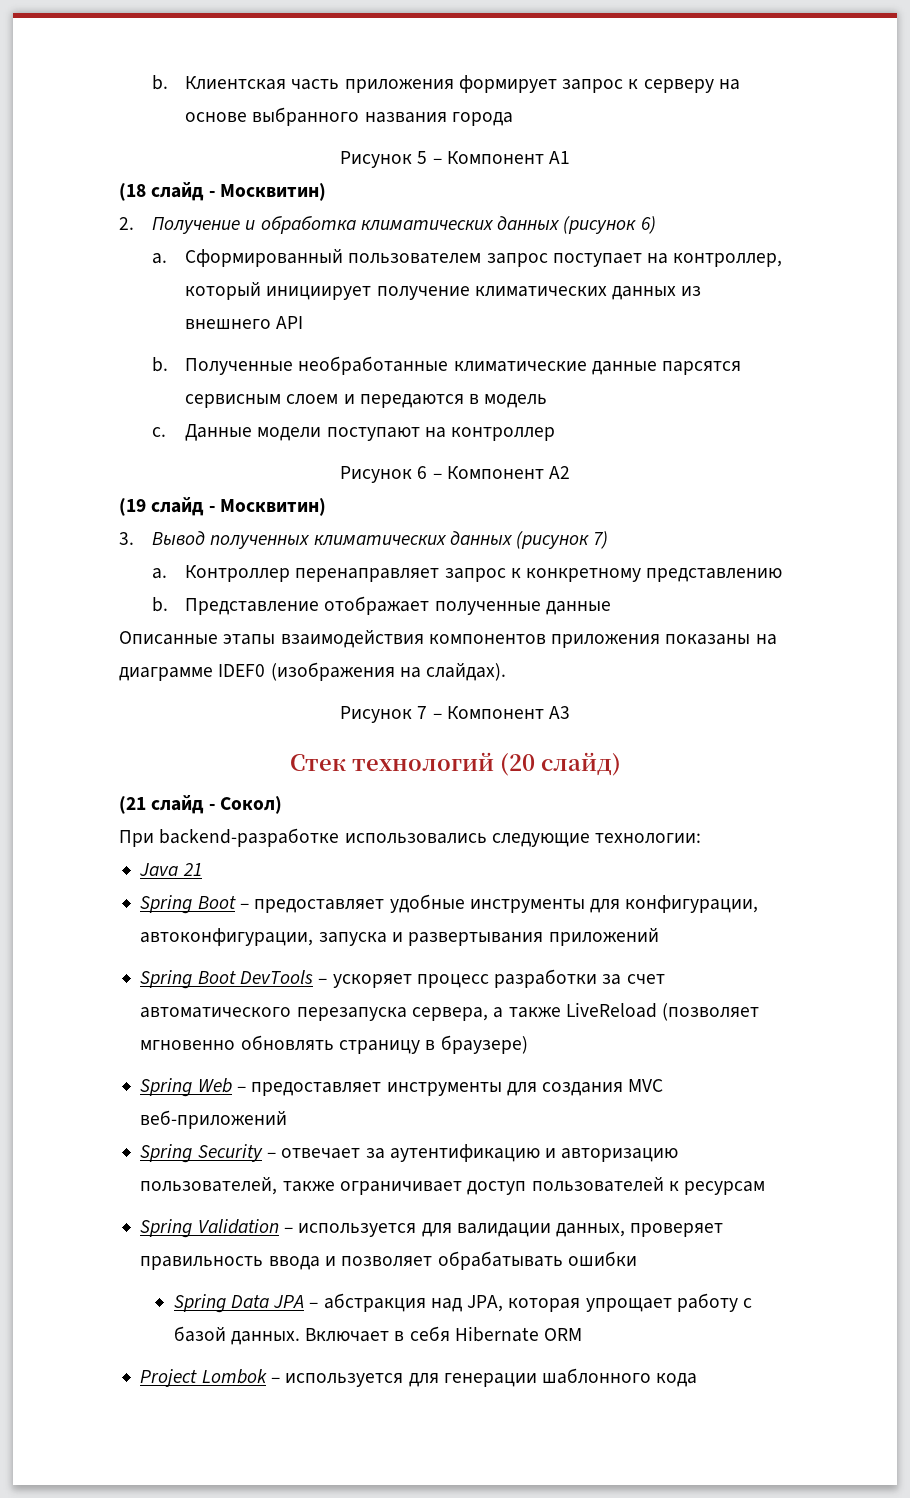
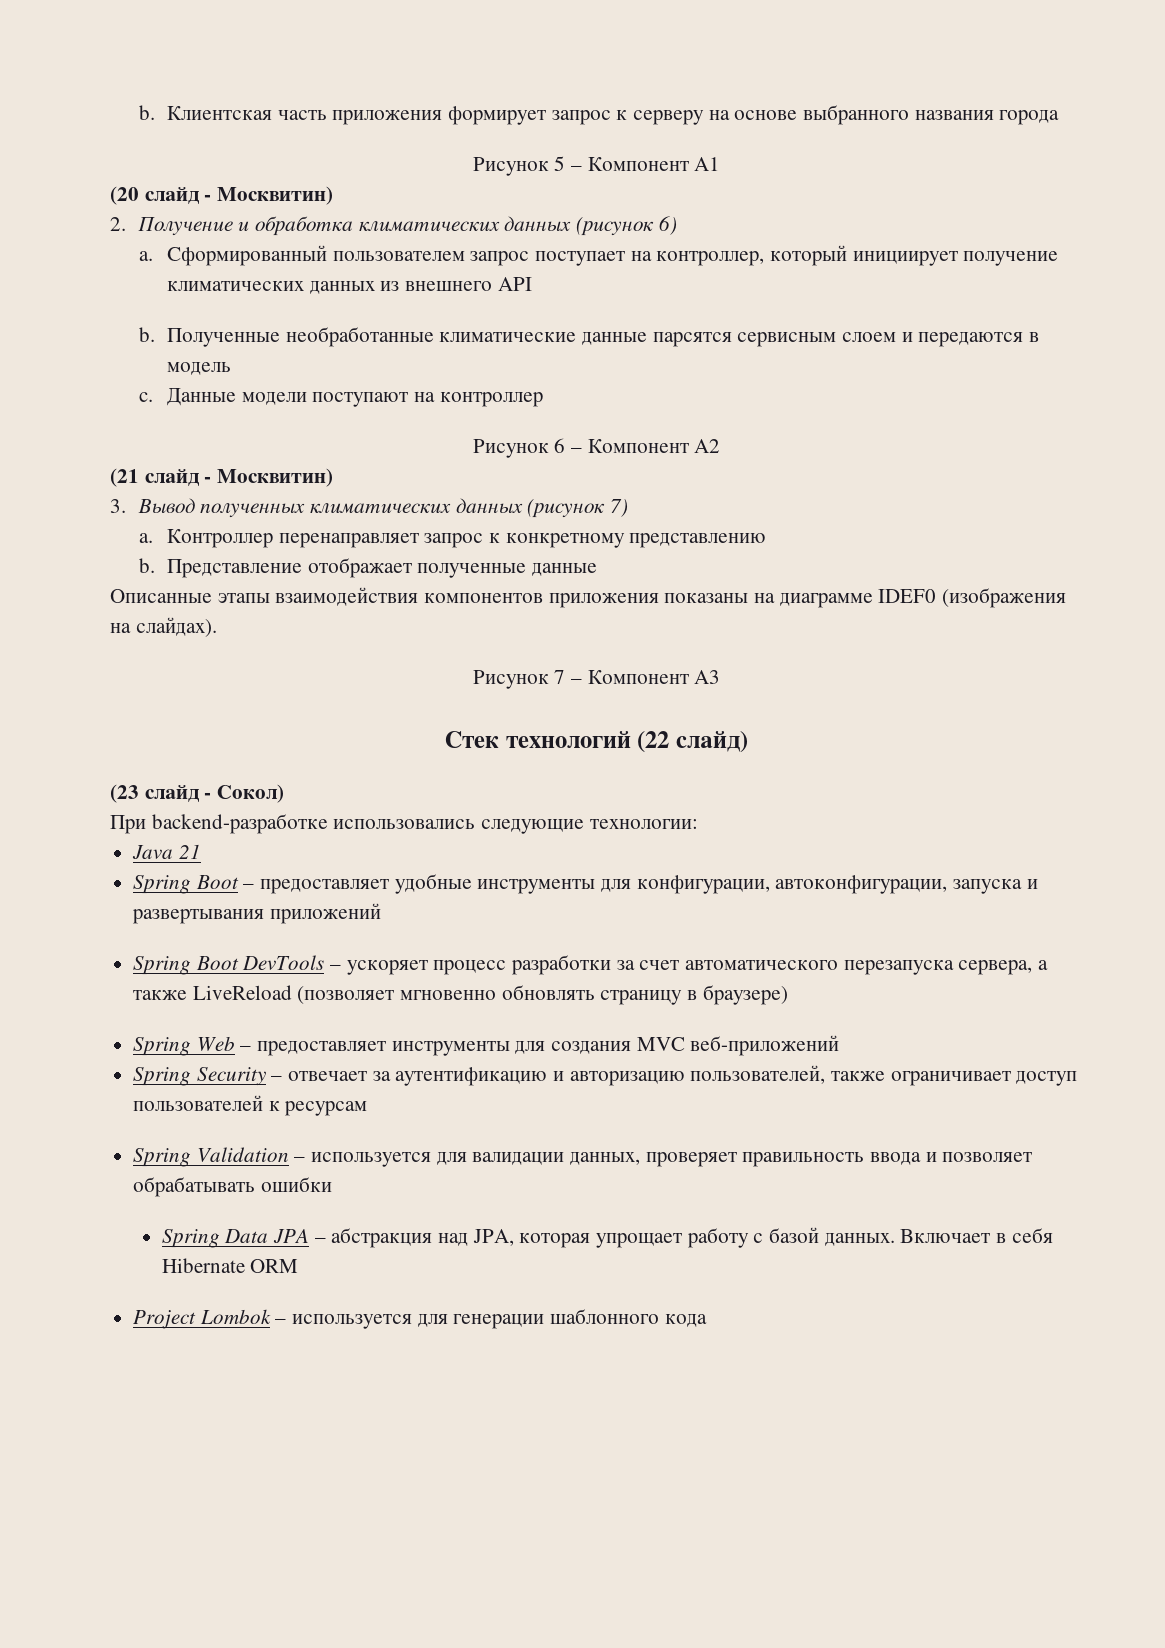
- (18 слайд - Москвитин)
+ (20 слайд - Москвитин)
- (19 слайд - Москвитин)
+ (21 слайд - Москвитин)
- Стек технологий (20 слайд)
+ Стек технологий (22 слайд)
- (21 слайд - Сокол)
+ (23 слайд - Сокол)

